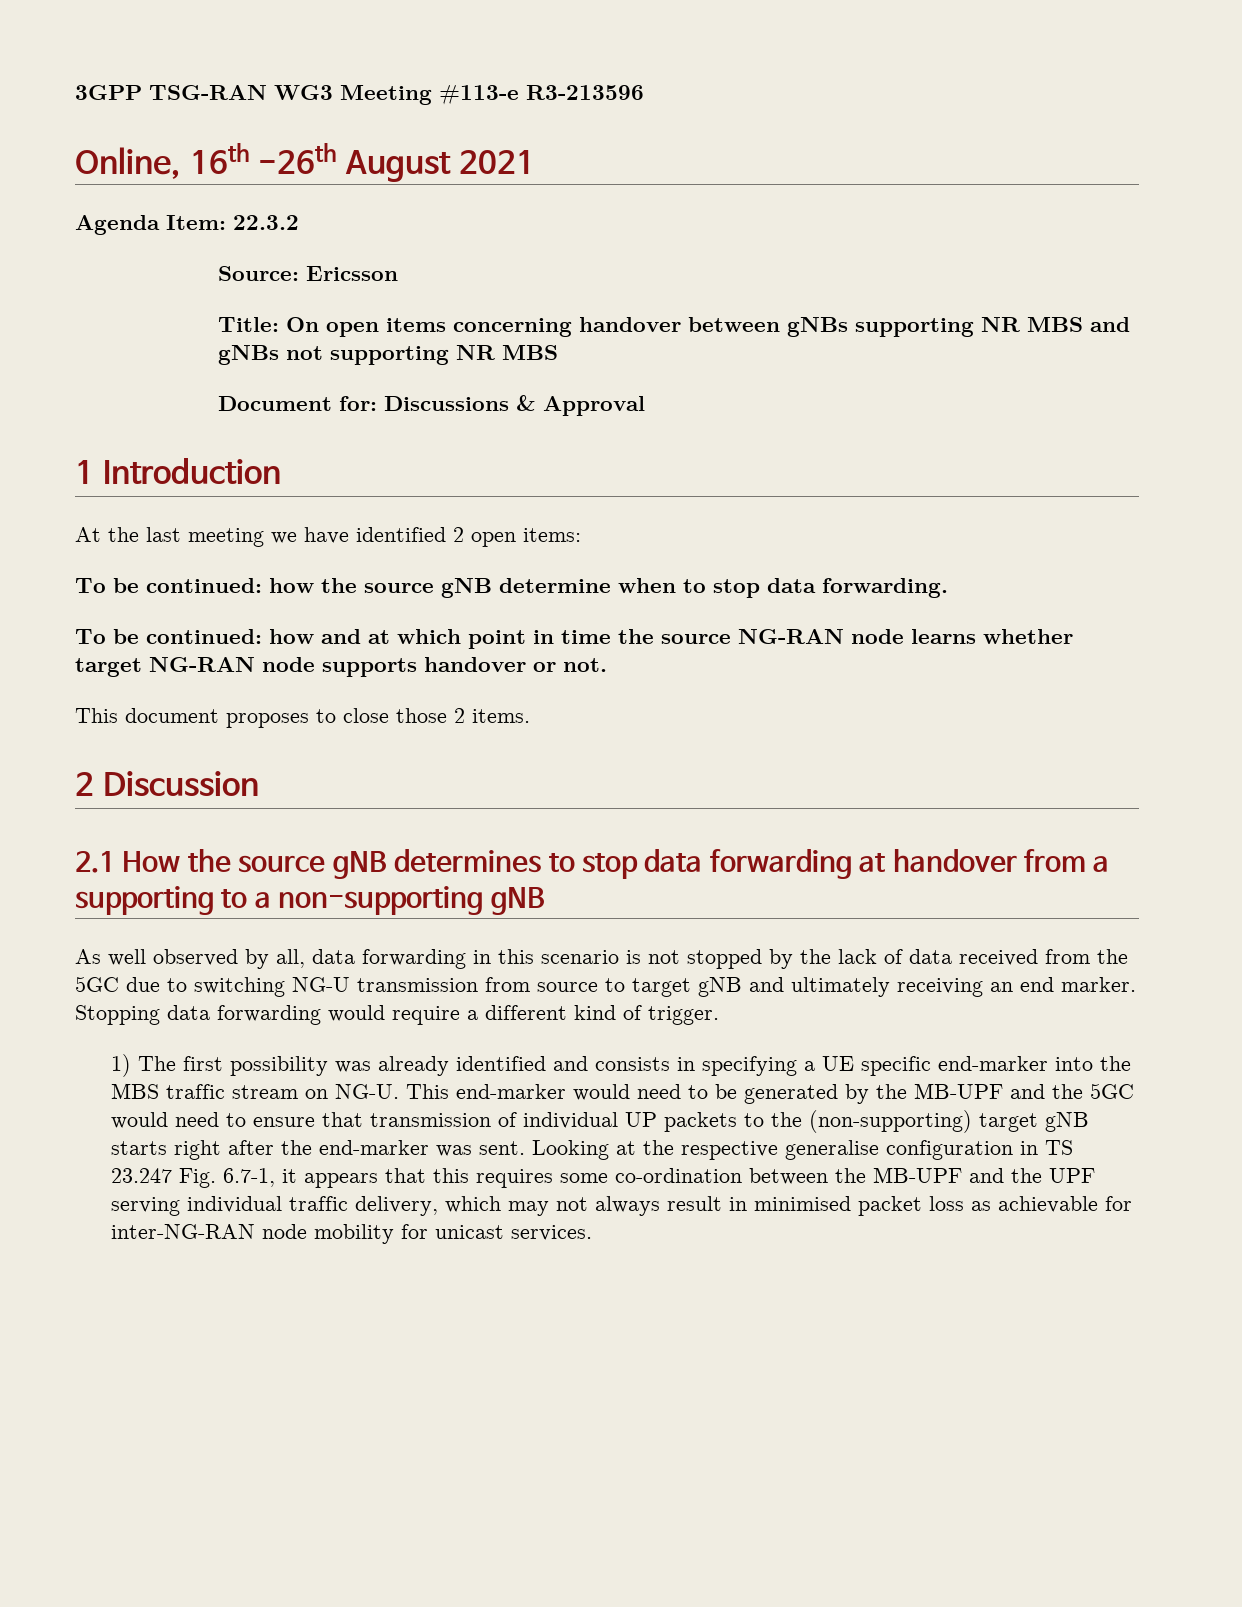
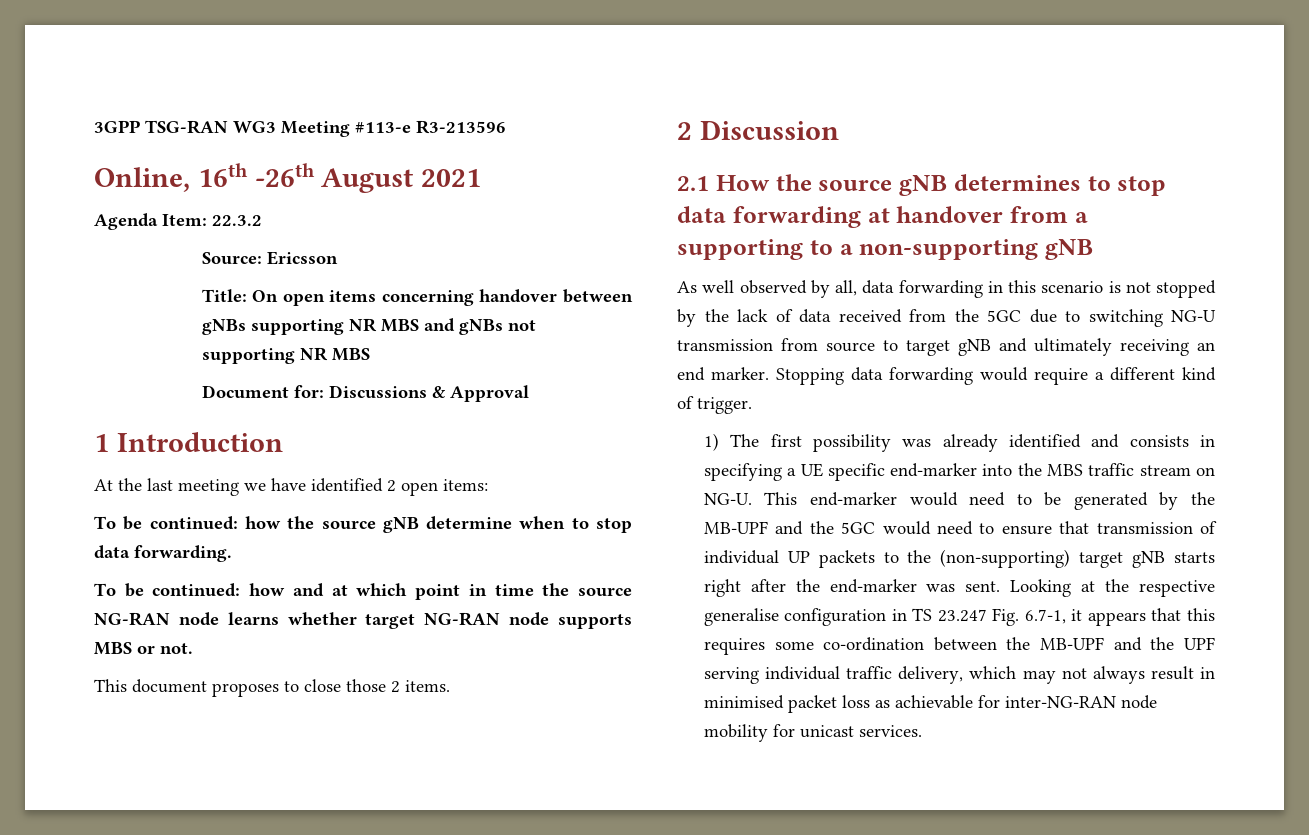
- To be continued: how and at which point in time the source NG-RAN node learns whether target NG-RAN node supports handover or not.
+ To be continued: how and at which point in time the source NG-RAN node learns whether target NG-RAN node supports MBS or not.

